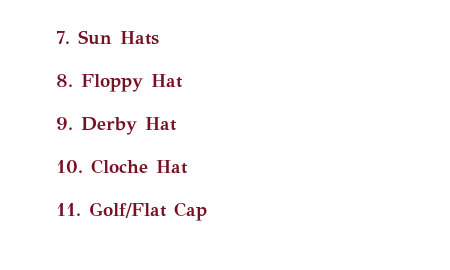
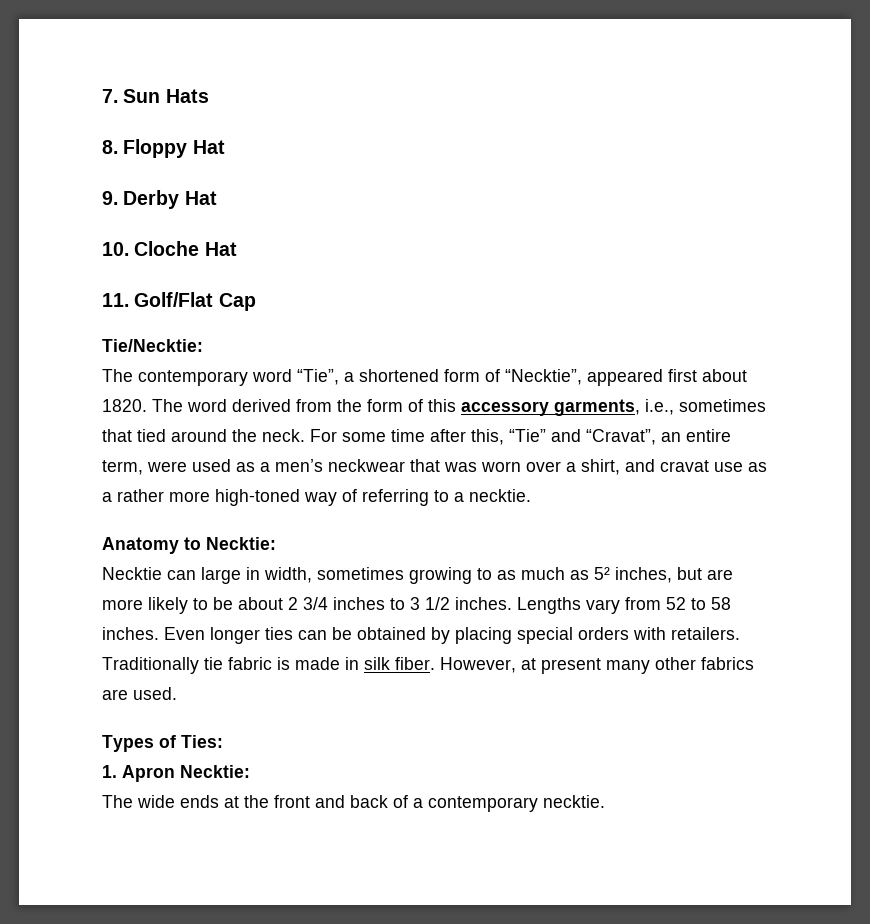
+ Tie/Necktie:
+ The contemporary word “Tie”, a shortened form of “Necktie”, appeared first about 1820. The word derived from the form of this accessory garments, i.e., sometimes that tied around the neck. For some time after this, “Tie” and “Cravat”, an entire term, were used as a men’s neckwear that was worn over a shirt, and cravat use as a rather more high-toned way of referring to a necktie.
+ Anatomy to Necktie:
+ Necktie can large in width, sometimes growing to as much as 5² inches, but are more likely to be about 2 3/4 inches to 3 1/2 inches. Lengths vary from 52 to 58 inches. Even longer ties can be obtained by placing special orders with retailers. Traditionally tie fabric is made in silk fiber. However, at present many other fabrics are used.
+ Types of Ties:
+ 1. Apron Necktie:
+ The wide ends at the front and back of a contemporary necktie.

